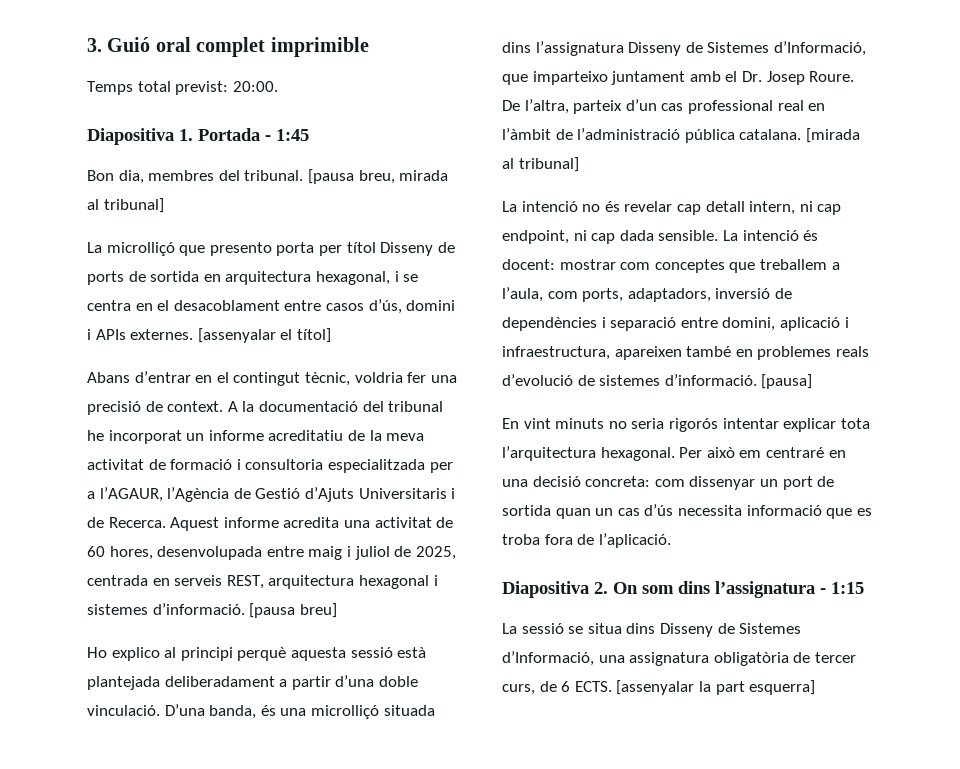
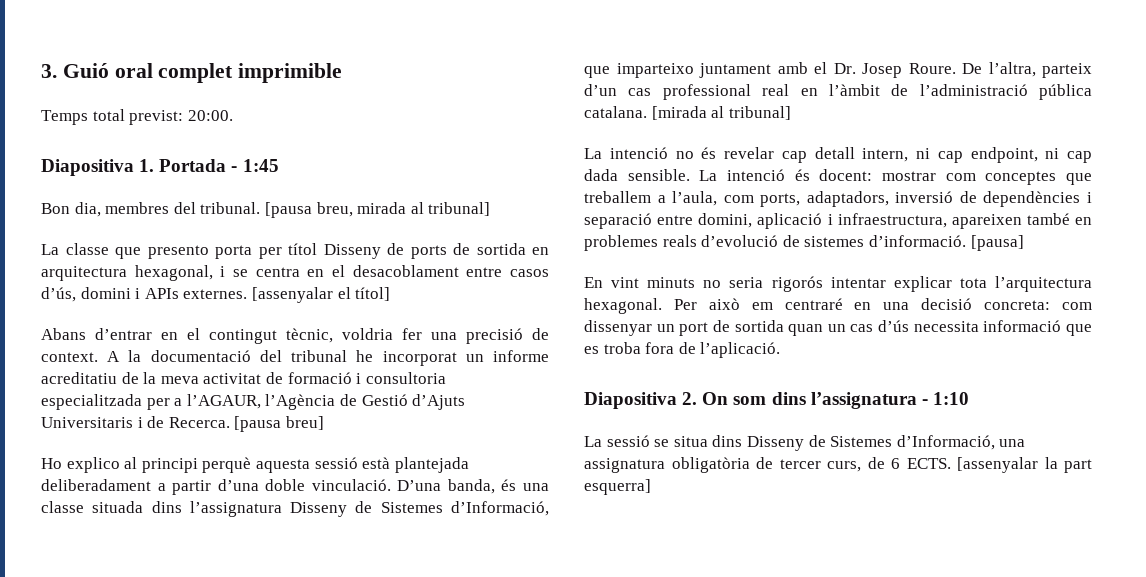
- La microlliçó que presento porta per títol Disseny de ports de sortida en arquitectura hexagonal, i se centra en el desacoblament entre casos d’ús, domini i APIs externes.
+ La classe que presento porta per títol Disseny de ports de sortida en arquitectura hexagonal, i se centra en el desacoblament entre casos d’ús, domini i APIs externes.
- Aquest informe acredita una activitat de 60 hores, desenvolupada entre maig i juliol de 2025, centrada en serveis REST, arquitectura hexagonal i sistemes d’informació.
- D’una banda, és una microlliçó situada dins l’assignatura Disseny de Sistemes d’Informació, que imparteixo juntament amb el Dr. Josep Roure.
+ D’una banda, és una classe situada dins l’assignatura Disseny de Sistemes d’Informació, que imparteixo juntament amb el Dr. Josep Roure.
- Diapositiva 2. On som dins l’assignatura - 1:15
+ Diapositiva 2. On som dins l’assignatura - 1:10

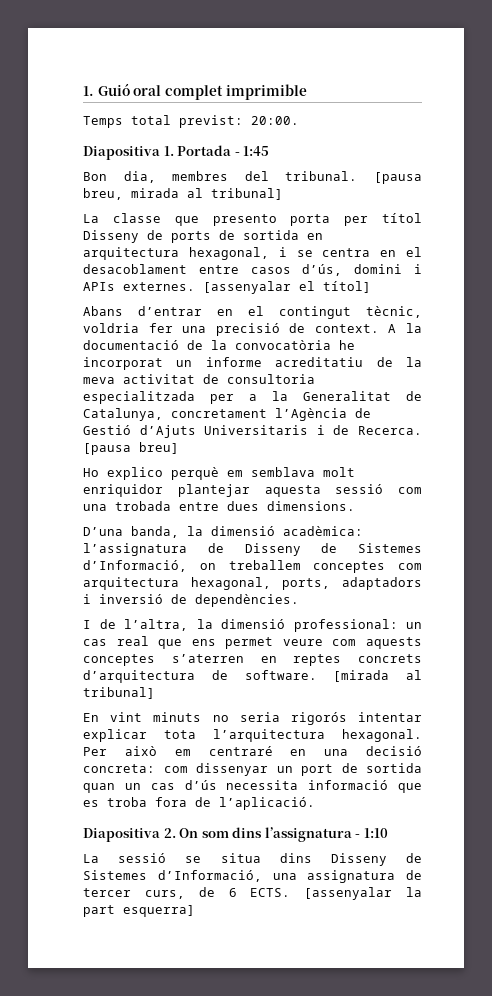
- 3. Guió oral complet imprimible
+ 1. Guió oral complet imprimible
- A la documentació del tribunal he incorporat un informe acreditatiu de la meva activitat de formació i consultoria especialitzada per a l’AGAUR, l’Agència de Gestió d’Ajuts Universitaris i de Recerca.
+ A la documentació de la convocatòria he incorporat un informe acreditatiu de la meva activitat de consultoria especialitzada per a la Generalitat de Catalunya, concretament l’Agència de Gestió d’Ajuts Universitaris i de Recerca.
- Ho explico al principi perquè aquesta sessió està plantejada deliberadament a partir d’una doble vinculació. D’una banda, és una classe situada dins l’assignatura Disseny de Sistemes d’Informació, que imparteixo juntament amb el Dr. Josep Roure. De l’altra, parteix d’un cas professional real en l’àmbit de l’administració pública catalana. [mirada al tribunal]
- La intenció no és revelar cap detall intern, ni cap endpoint, ni cap dada sensible. La intenció és docent: mostrar com conceptes que treballem a l’aula, com ports, adaptadors, inversió de dependències i separació entre domini, aplicació i infraestructura, apareixen també en problemes reals d’evolució de sistemes d’informació. [pausa]
+ Ho explico perquè em semblava molt enriquidor plantejar aquesta sessió com una trobada entre dues dimensions.
+ D’una banda, la dimensió acadèmica: l’assignatura de Disseny de Sistemes d’Informació, on treballem conceptes com arquitectura hexagonal, ports, adaptadors i inversió de dependències.
+ I de l’altra, la dimensió professional: un cas real que ens permet veure com aquests conceptes s’aterren en reptes concrets d’arquitectura de software. [mirada al tribunal]
- La sessió se situa dins Disseny de Sistemes d’Informació, una assignatura obligatòria de tercer curs, de 6 ECTS.
+ La sessió se situa dins Disseny de Sistemes d’Informació, una assignatura de tercer curs, de 6 ECTS.

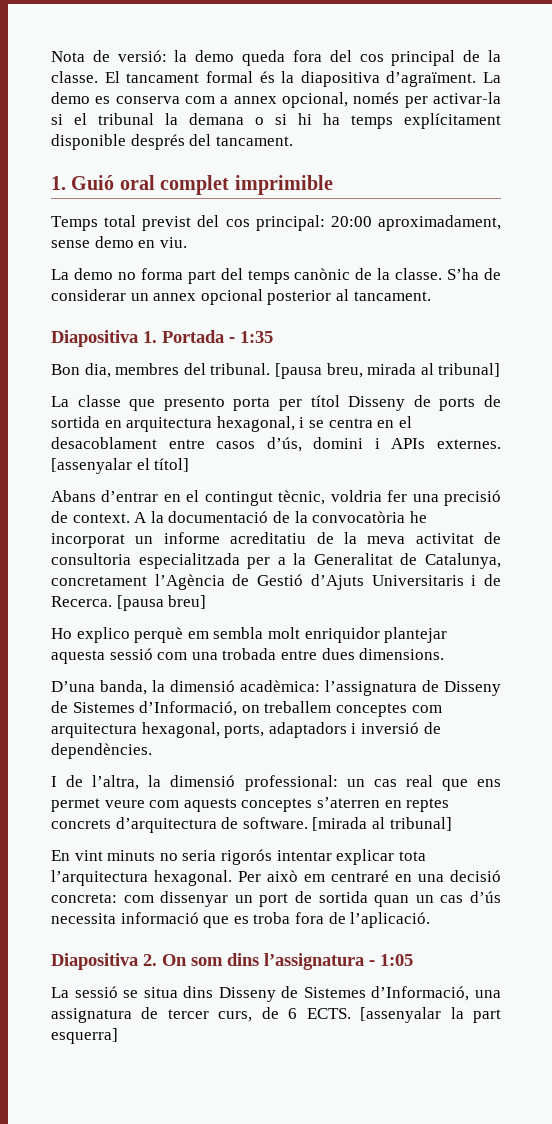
+ Nota de versió: la demo queda fora del cos principal de la classe. El tancament formal és la diapositiva d’agraïment. La demo es conserva com a annex opcional, només per activar-la si el tribunal la demana o si hi ha temps explícitament disponible després del tancament.
- Temps total previst: 20:00.
+ Temps total previst del cos principal: 20:00 aproximadament, sense demo en viu.
+ La demo no forma part del temps canònic de la classe. S’ha de considerar un annex opcional posterior al tancament.
- Diapositiva 1. Portada - 1:45
+ Diapositiva 1. Portada - 1:35
- Ho explico perquè em semblava molt enriquidor plantejar aquesta sessió com una trobada entre dues dimensions.
+ Ho explico perquè em sembla molt enriquidor plantejar aquesta sessió com una trobada entre dues dimensions.
- Diapositiva 2. On som dins l’assignatura - 1:10
+ Diapositiva 2. On som dins l’assignatura - 1:05

